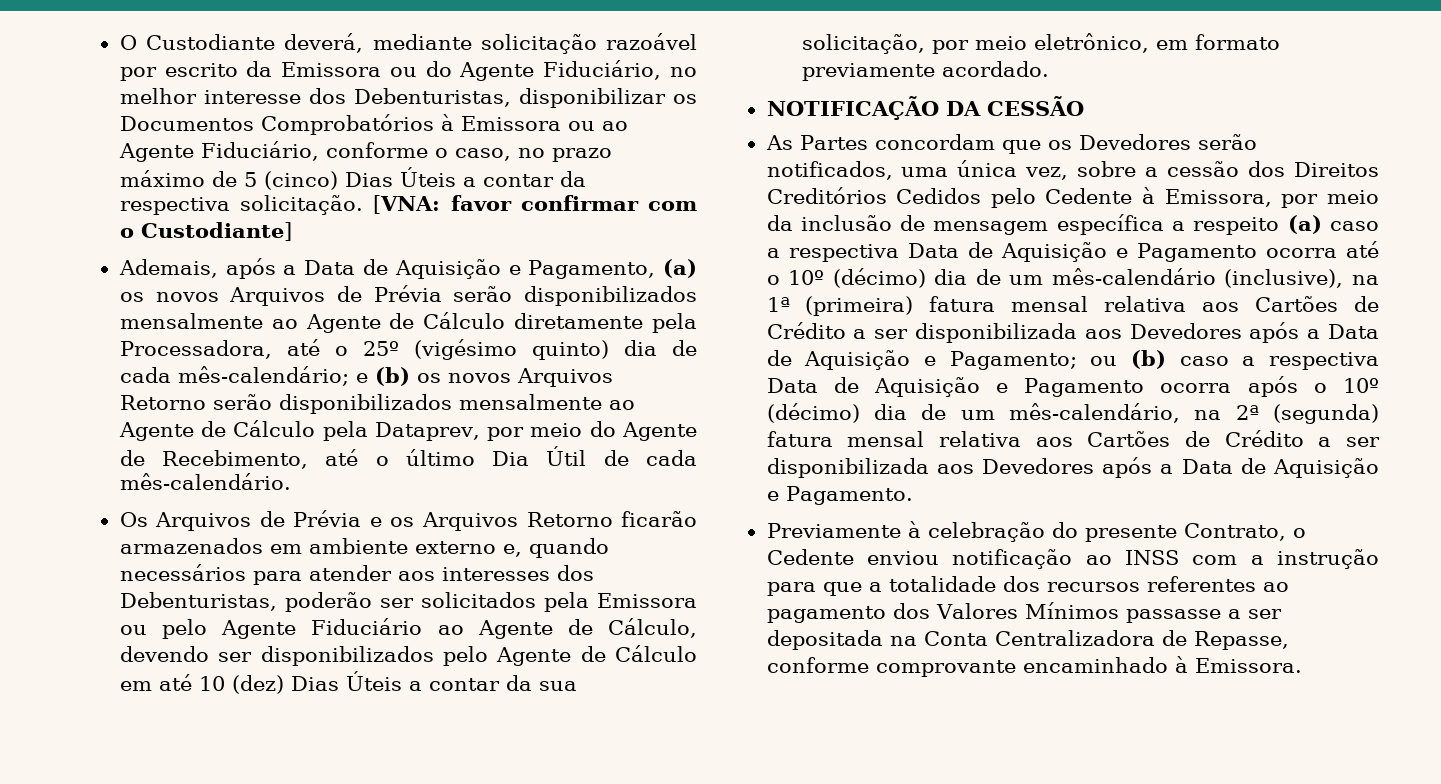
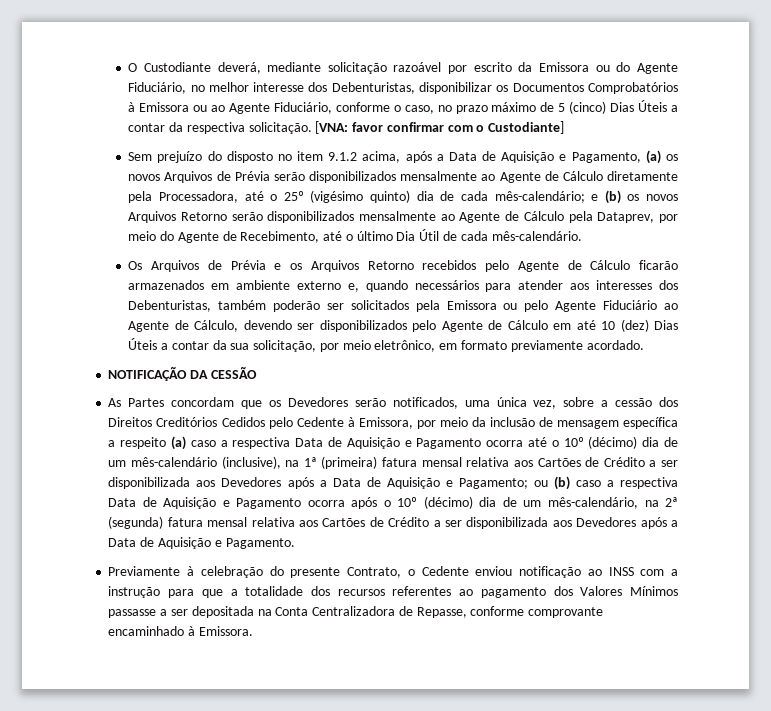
- Ademais, após a Data de Aquisição e Pagamento, (a) os novos Arquivos de Prévia serão disponibilizados mensalmente ao Agente de Cálculo diretamente pela Processadora, até o 25º (vigésimo quinto) dia de cada mês-calendário;
+ Sem prejuízo do disposto no item 9.1.2 acima, após a Data de Aquisição e Pagamento, (a) os novos Arquivos de Prévia serão disponibilizados mensalmente ao Agente de Cálculo diretamente pela Processadora, até o 25º (vigésimo quinto) dia de cada mês-calendário;
- Os Arquivos de Prévia e os Arquivos Retorno ficarão armazenados em ambiente externo e, quando necessários para atender aos interesses dos Debenturistas, poderão ser solicitados pela Emissora ou pelo Agente Fiduciário ao Agente de Cálculo, devendo ser disponibilizados pelo Agente de Cálculo em até 10 (dez) Dias Úteis a contar da sua solicitação, por meio eletrônico, em formato previamente acordado.
+ Os Arquivos de Prévia e os Arquivos Retorno recebidos pelo Agente de Cálculo ficarão armazenados em ambiente externo e, quando necessários para atender aos interesses dos Debenturistas, também poderão ser solicitados pela Emissora ou pelo Agente Fiduciário ao Agente de Cálculo, devendo ser disponibilizados pelo Agente de Cálculo em até 10 (dez) Dias Úteis a contar da sua solicitação, por meio eletrônico, em formato previamente acordado.

